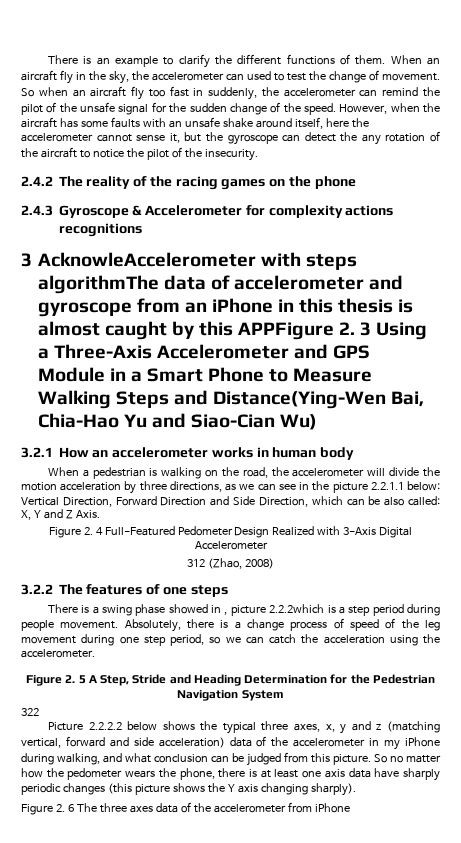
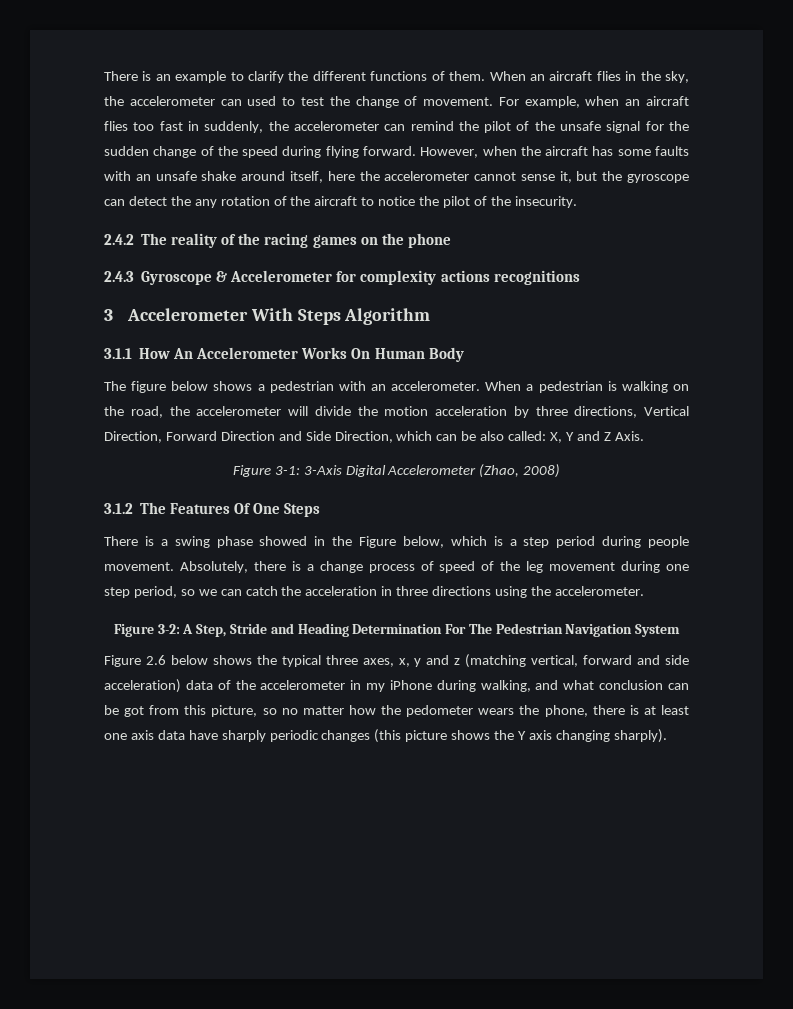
- When an aircraft fly in the sky, the accelerometer can used to test the change of movement.
+ When an aircraft flies in the sky, the accelerometer can used to test the change of movement.
- So when an aircraft fly too fast in suddenly, the accelerometer can remind the pilot of the unsafe signal for the sudden change of the speed.
+ For example, when an aircraft flies too fast in suddenly, the accelerometer can remind the pilot of the unsafe signal for the sudden change of the speed during flying forward.
- 3 AcknowleAccelerometer with steps algorithmThe data of accelerometer and gyroscope from an iPhone in this thesis is almost caught by this APPFigure 2. 3 Using a Three-Axis Accelerometer and GPS Module in a Smart Phone to Measure Walking Steps and Distance(Ying-Wen Bai, Chia-Hao Yu and Siao-Cian Wu)
- 3.2.1 How an accelerometer works in human body
- When a pedestrian is walking on the road, the accelerometer will divide the motion acceleration by three directions, as we can see in the picture 2.2.1.1 below: Vertical Direction, Forward Direction and Side Direction, which can be also called: X, Y and Z Axis.
+ 3 Accelerometer With Steps Algorithm
+ 3.1.1 How An Accelerometer Works On Human Body
+ The figure below shows a pedestrian with an accelerometer. When a pedestrian is walking on the road, the accelerometer will divide the motion acceleration by three directions, Vertical Direction, Forward Direction and Side Direction, which can be also called: X, Y and Z Axis.
- Figure 2. 4 Full-Featured Pedometer Design Realized with 3-Axis Digital Accelerometer
- 312 (Zhao, 2008)
+ Figure 3-1: 3-Axis Digital Accelerometer (Zhao, 2008)
- 3.2.2 The features of one steps
+ 3.1.2 The Features Of One Steps
- There is a swing phase showed in , picture 2.2.2which is a step period during people movement.
+ There is a swing phase showed in the Figure below, which is a step period during people movement.
- Absolutely, there is a change process of speed of the leg movement during one step period, so we can catch the acceleration using the accelerometer.
+ Absolutely, there is a change process of speed of the leg movement during one step period, so we can catch the acceleration in three directions using the accelerometer.
- Figure 2. 5 A Step, Stride and Heading Determination for the Pedestrian Navigation System
+ Figure 3-2: A Step, Stride and Heading Determination For The Pedestrian Navigation System
- 322
- Picture 2.2.2.2 below shows the typical three axes, x, y and z (matching vertical, forward and side acceleration) data of the accelerometer in my iPhone during walking, and what conclusion can be judged from this picture. So no matter how the pedometer wears the phone, there is at least one axis data have sharply periodic changes (this picture shows the Y axis changing sharply).
+ Figure 2.6 below shows the typical three axes, x, y and z (matching vertical, forward and side acceleration) data of the accelerometer in my iPhone during walking, and what conclusion can be got from this picture, so no matter how the pedometer wears the phone, there is at least one axis data have sharply periodic changes (this picture shows the Y axis changing sharply).
- Figure 2. 6 The three axes data of the accelerometer from iPhone

